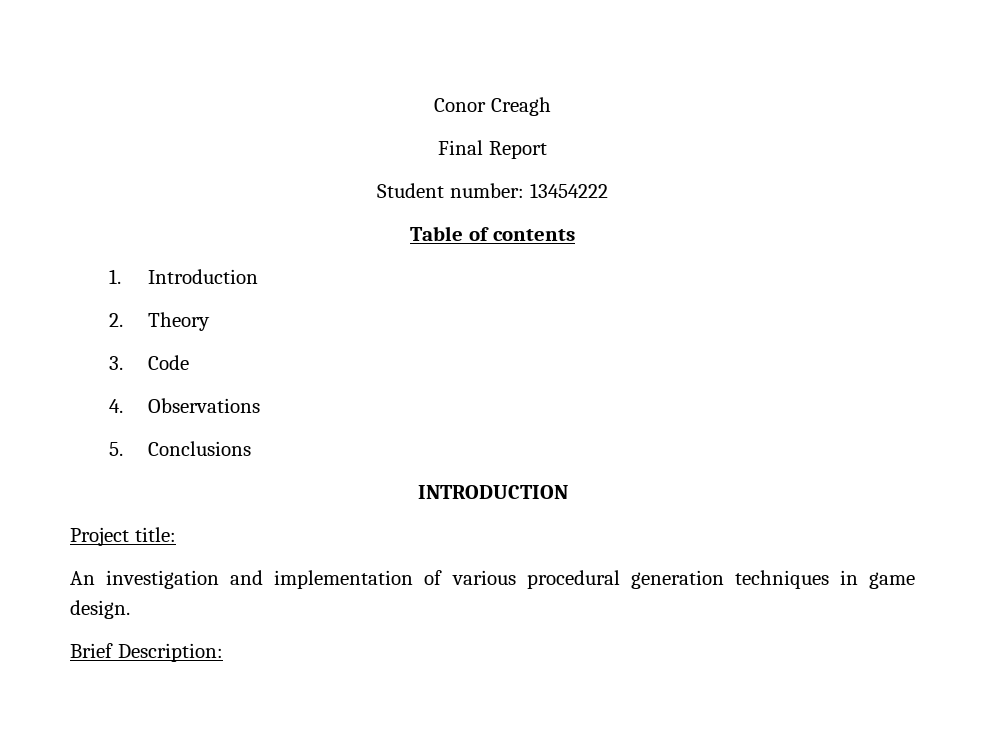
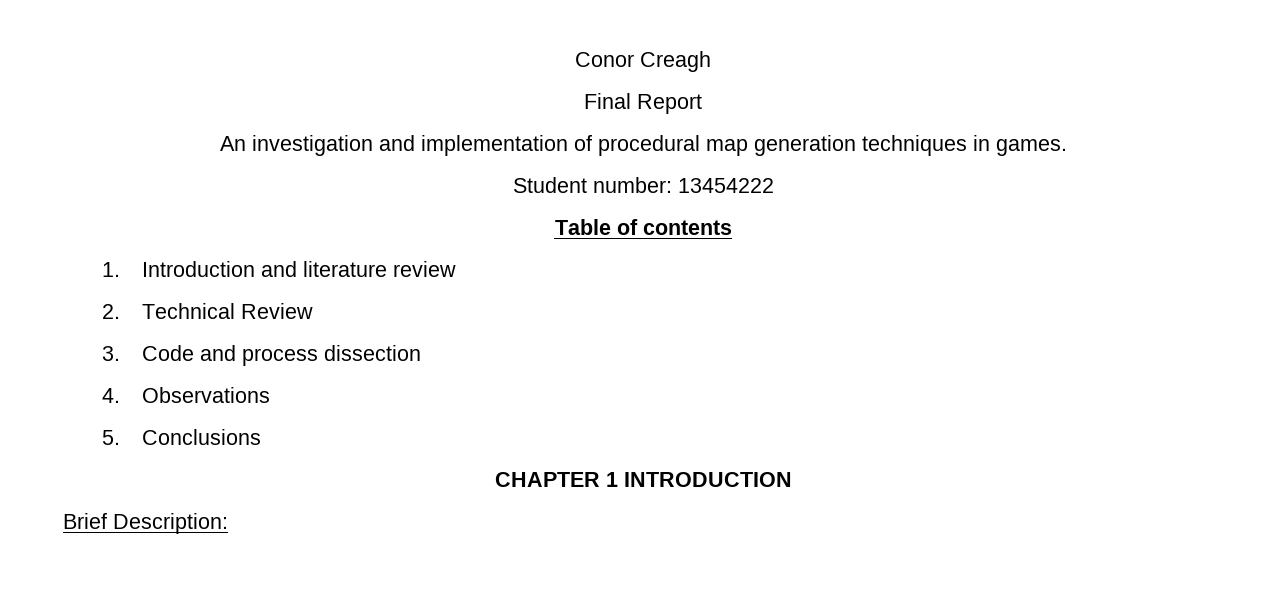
+ An investigation and implementation of procedural map generation techniques in games.
- 1. Introduction
+ 1. Introduction and literature review
- 2. Theory
+ 2. Technical Review
- 3. Code
+ 3. Code and process dissection
- INTRODUCTION
+ CHAPTER 1 INTRODUCTION
- Project title:
- An investigation and implementation of various procedural generation techniques in game design.

